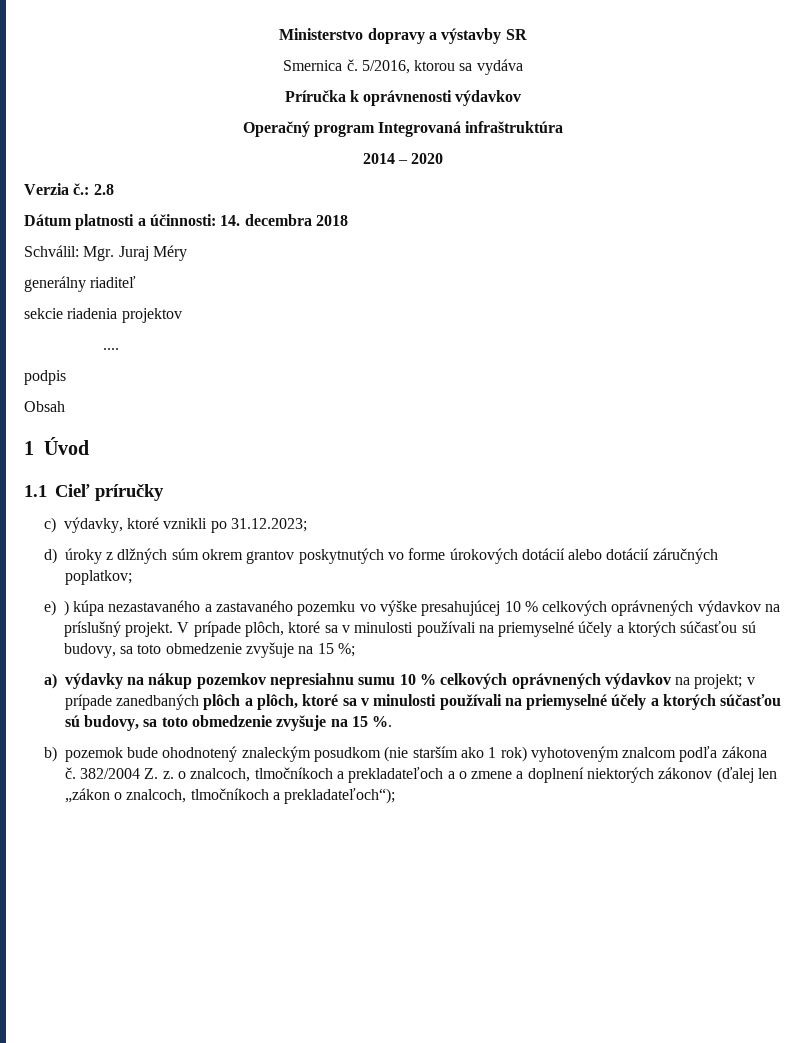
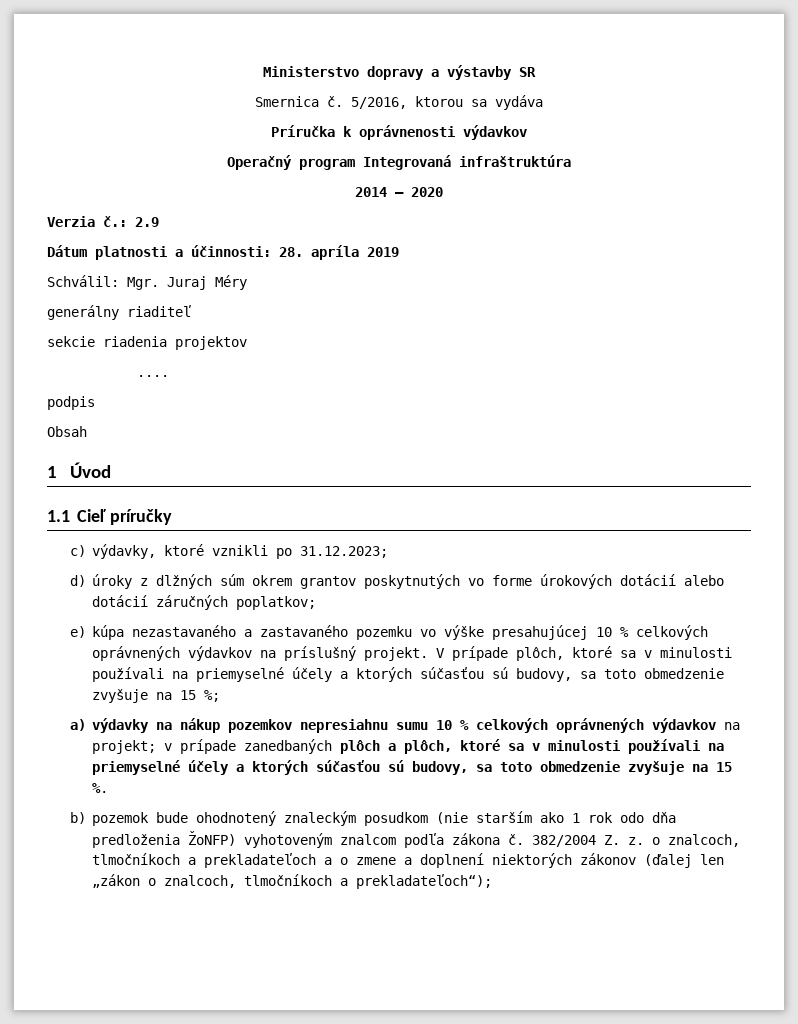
- Verzia č.: 2.8
+ Verzia č.: 2.9
- Dátum platnosti a účinnosti: 14. decembra 2018
+ Dátum platnosti a účinnosti: 28. apríla 2019
- e) ) kúpa nezastavaného a zastavaného pozemku vo výške presahujúcej 10 % celkových oprávnených výdavkov na príslušný projekt.
+ e) kúpa nezastavaného a zastavaného pozemku vo výške presahujúcej 10 % celkových oprávnených výdavkov na príslušný projekt.
- b) pozemok bude ohodnotený znaleckým posudkom (nie starším ako 1 rok) vyhotoveným znalcom podľa zákona č.
+ b) pozemok bude ohodnotený znaleckým posudkom (nie starším ako 1 rok odo dňa predloženia ŽoNFP) vyhotoveným znalcom podľa zákona č.

